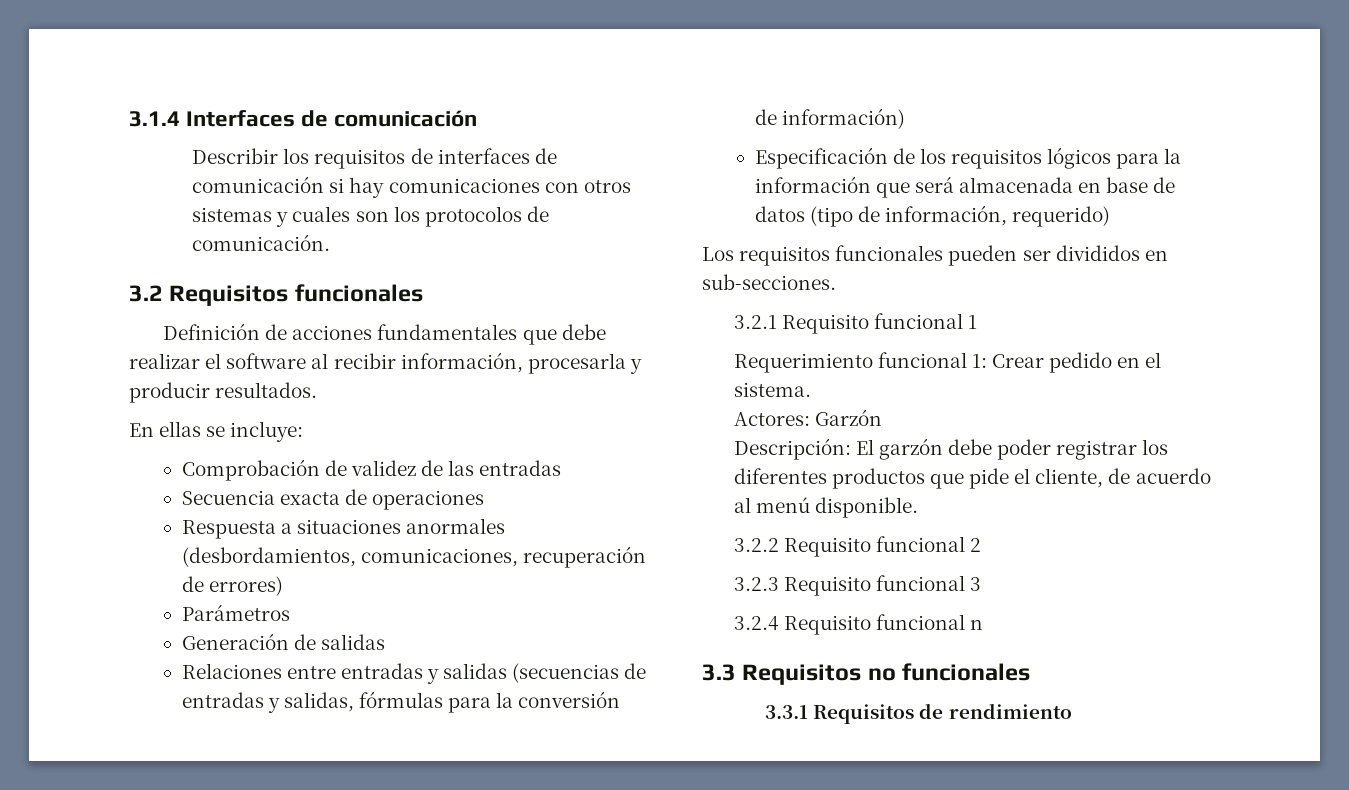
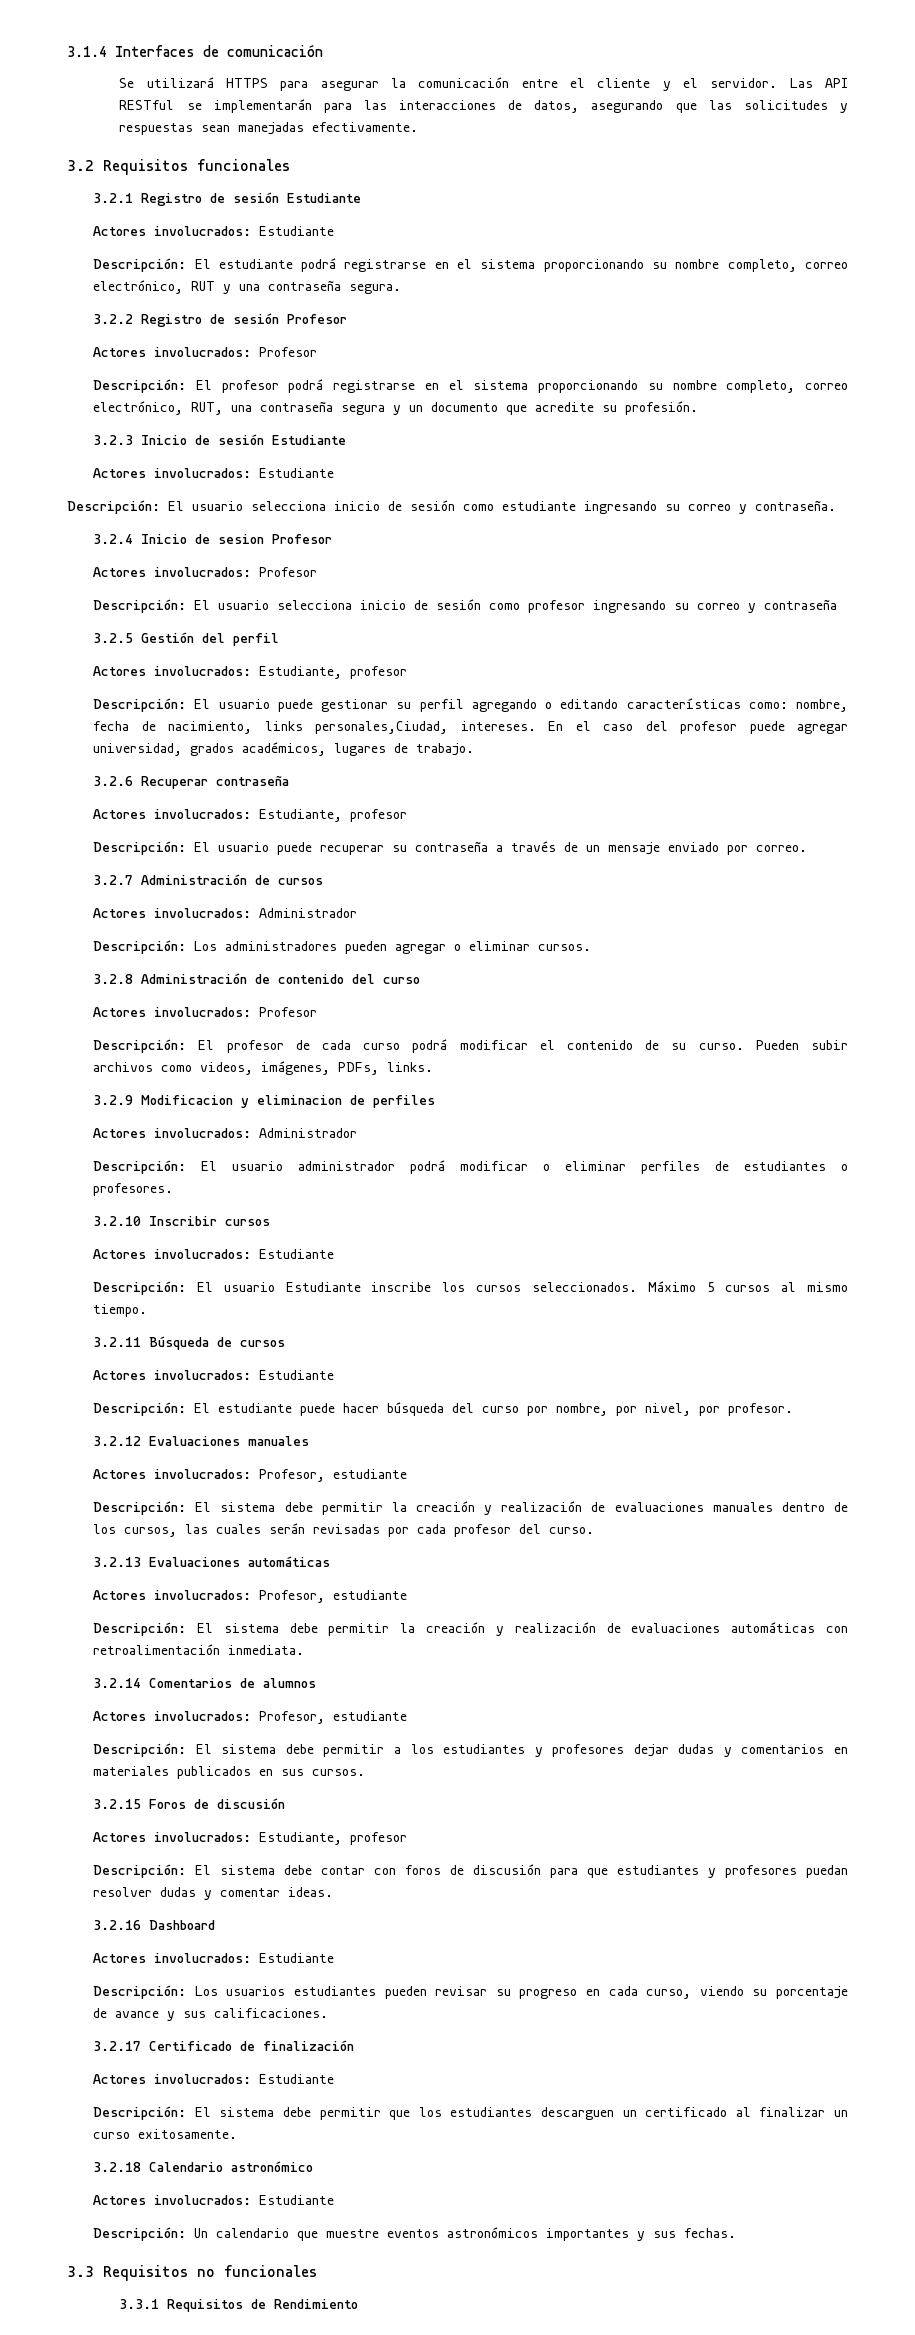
- Describir los requisitos de interfaces de comunicación si hay comunicaciones con otros sistemas y cuales son los protocolos de comunicación.
+ Se utilizará HTTPS para asegurar la comunicación entre el cliente y el servidor. Las API RESTful se implementarán para las interacciones de datos, asegurando que las solicitudes y respuestas sean manejadas efectivamente.
  3.2 Requisitos funcionales
- Definición de acciones fundamentales que debe realizar el software al recibir información, procesarla y producir resultados.
- En ellas se incluye:
- Comprobación de validez de las entradas
- Secuencia exacta de operaciones
- Respuesta a situaciones anormales (desbordamientos, comunicaciones, recuperación de errores)
- Parámetros
- Generación de salidas
- Relaciones entre entradas y salidas (secuencias de entradas y salidas, fórmulas para la conversión de información)
- Especificación de los requisitos lógicos para la información que será almacenada en base de datos (tipo de información, requerido)
- Los requisitos funcionales pueden ser divididos en sub-secciones.
- 3.2.1 Requisito funcional 1
- Requerimiento funcional 1: Crear pedido en el sistema.
- Actores: Garzón
- Descripción: El garzón debe poder registrar los diferentes productos que pide el cliente, de acuerdo al menú disponible.
- 3.2.2 Requisito funcional 2
- 3.2.3 Requisito funcional 3
- 3.2.4 Requisito funcional n
+ 3.2.1 Registro de sesión Estudiante
+ Actores involucrados: Estudiante
+ Descripción: El estudiante podrá registrarse en el sistema proporcionando su nombre completo, correo electrónico, RUT y una contraseña segura.
+ 3.2.2 Registro de sesión Profesor
+ Actores involucrados: Profesor
+ Descripción: El profesor podrá registrarse en el sistema proporcionando su nombre completo, correo electrónico, RUT, una contraseña segura y un documento que acredite su profesión.
+ 3.2.3 Inicio de sesión Estudiante
+ Actores involucrados: Estudiante
+ Descripción: El usuario selecciona inicio de sesión como estudiante ingresando su correo y contraseña.
+ 3.2.4 Inicio de sesion Profesor
+ Actores involucrados: Profesor
+ Descripción: El usuario selecciona inicio de sesión como profesor ingresando su correo y contraseña
+ 3.2.5 Gestión del perfil
+ Actores involucrados: Estudiante, profesor
+ Descripción: El usuario puede gestionar su perfil agregando o editando características como: nombre, fecha de nacimiento, links personales,Ciudad, intereses. En el caso del profesor puede agregar universidad, grados académicos, lugares de trabajo.
+ 3.2.6 Recuperar contraseña
+ Actores involucrados: Estudiante, profesor
+ Descripción: El usuario puede recuperar su contraseña a través de un mensaje enviado por correo.
+ 3.2.7 Administración de cursos
+ Actores involucrados: Administrador
+ Descripción: Los administradores pueden agregar o eliminar cursos.
+ 3.2.8 Administración de contenido del curso
+ Actores involucrados: Profesor
+ Descripción: El profesor de cada curso podrá modificar el contenido de su curso. Pueden subir archivos como videos, imágenes, PDFs, links.
+ 3.2.9 Modificacion y eliminacion de perfiles
+ Actores involucrados: Administrador
+ Descripción: El usuario administrador podrá modificar o eliminar perfiles de estudiantes o profesores.
+ 3.2.10 Inscribir cursos
+ Actores involucrados: Estudiante
+ Descripción: El usuario Estudiante inscribe los cursos seleccionados. Máximo 5 cursos al mismo tiempo.
+ 3.2.11 Búsqueda de cursos
+ Actores involucrados: Estudiante
+ Descripción: El estudiante puede hacer búsqueda del curso por nombre, por nivel, por profesor.
+ 3.2.12 Evaluaciones manuales
+ Actores involucrados: Profesor, estudiante
+ Descripción: El sistema debe permitir la creación y realización de evaluaciones manuales dentro de los cursos, las cuales serán revisadas por cada profesor del curso.
+ 3.2.13 Evaluaciones automáticas
+ Actores involucrados: Profesor, estudiante
+ Descripción: El sistema debe permitir la creación y realización de evaluaciones automáticas con retroalimentación inmediata.
+ 3.2.14 Comentarios de alumnos
+ Actores involucrados: Profesor, estudiante
+ Descripción: El sistema debe permitir a los estudiantes y profesores dejar dudas y comentarios en materiales publicados en sus cursos.
+ 3.2.15 Foros de discusión
+ Actores involucrados: Estudiante, profesor
+ Descripción: El sistema debe contar con foros de discusión para que estudiantes y profesores puedan resolver dudas y comentar ideas.
+ 3.2.16 Dashboard
+ Actores involucrados: Estudiante
+ Descripción: Los usuarios estudiantes pueden revisar su progreso en cada curso, viendo su porcentaje de avance y sus calificaciones.
+ 3.2.17 Certificado de finalización
+ Actores involucrados: Estudiante
+ Descripción: El sistema debe permitir que los estudiantes descarguen un certificado al finalizar un curso exitosamente.
+ 3.2.18 Calendario astronómico
+ Actores involucrados: Estudiante
+ Descripción: Un calendario que muestre eventos astronómicos importantes y sus fechas.
- 3.3.1 Requisitos de rendimiento
+ 3.3.1 Requisitos de Rendimiento

